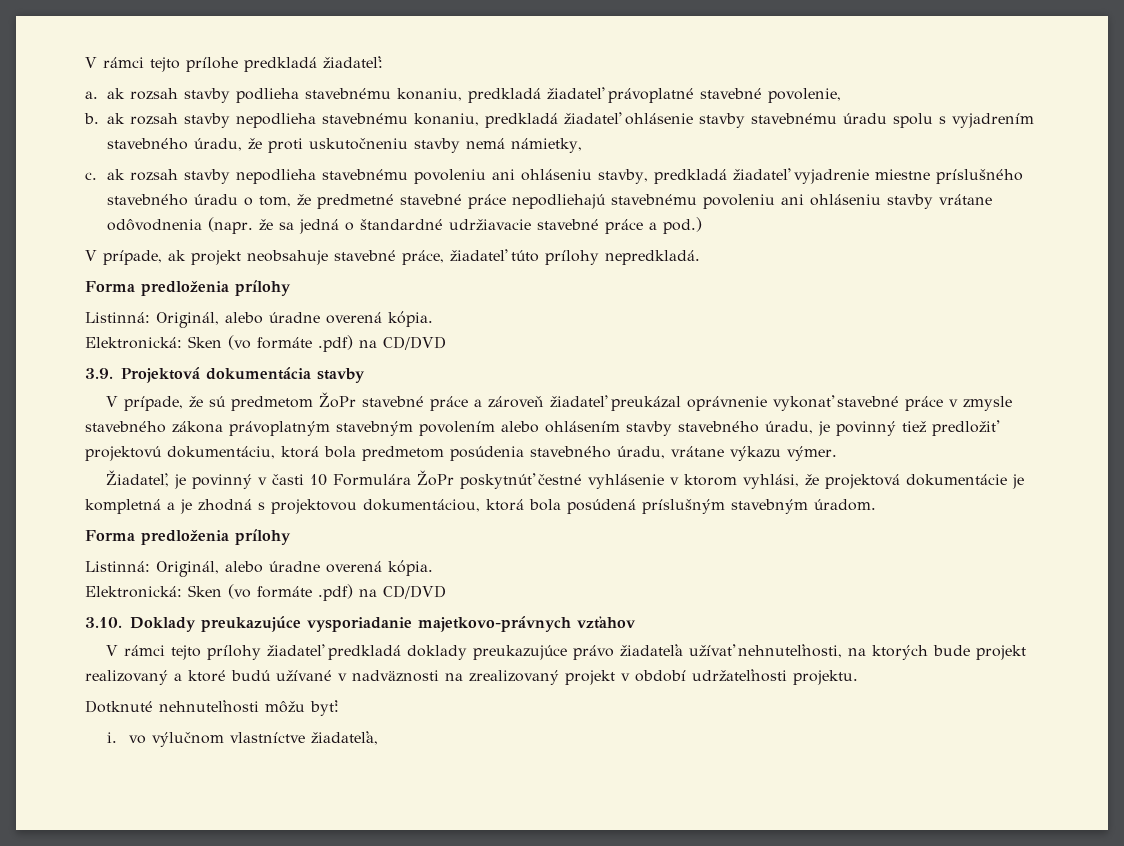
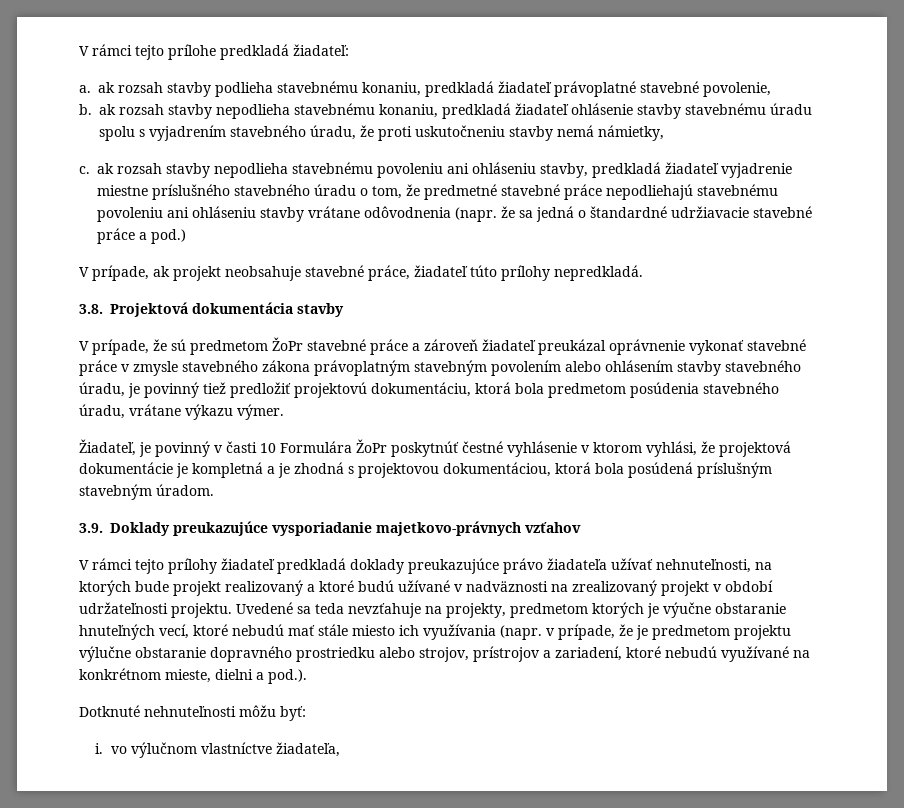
  V prípade, ak projekt neobsahuje stavebné práce, žiadateľ túto prílohy nepredkladá.
- Forma predloženia prílohy
- Listinná: Originál, alebo úradne overená kópia.
- Elektronická: Sken (vo formáte .pdf) na CD/DVD
- 3.9. Projektová dokumentácia stavby
+ 3.8. Projektová dokumentácia stavby
  Žiadateľ, je povinný v časti 10 Formulára ŽoPr poskytnúť čestné vyhlásenie v ktorom vyhlási, že projektová dokumentácie je kompletná a je zhodná s projektovou dokumentáciou, ktorá bola posúdená príslušným stavebným úradom.
- Forma predloženia prílohy
- Listinná: Originál, alebo úradne overená kópia.
- Elektronická: Sken (vo formáte .pdf) na CD/DVD
- 3.10. Doklady preukazujúce vysporiadanie majetkovo-právnych vzťahov
+ 3.9. Doklady preukazujúce vysporiadanie majetkovo-právnych vzťahov
+ Uvedené sa teda nevzťahuje na projekty, predmetom ktorých je výučne obstaranie hnuteľných vecí, ktoré nebudú mať stále miesto ich využívania (napr. v prípade, že je predmetom projektu výlučne obstaranie dopravného prostriedku alebo strojov, prístrojov a zariadení, ktoré nebudú využívané na konkrétnom mieste, dielni a pod.).

